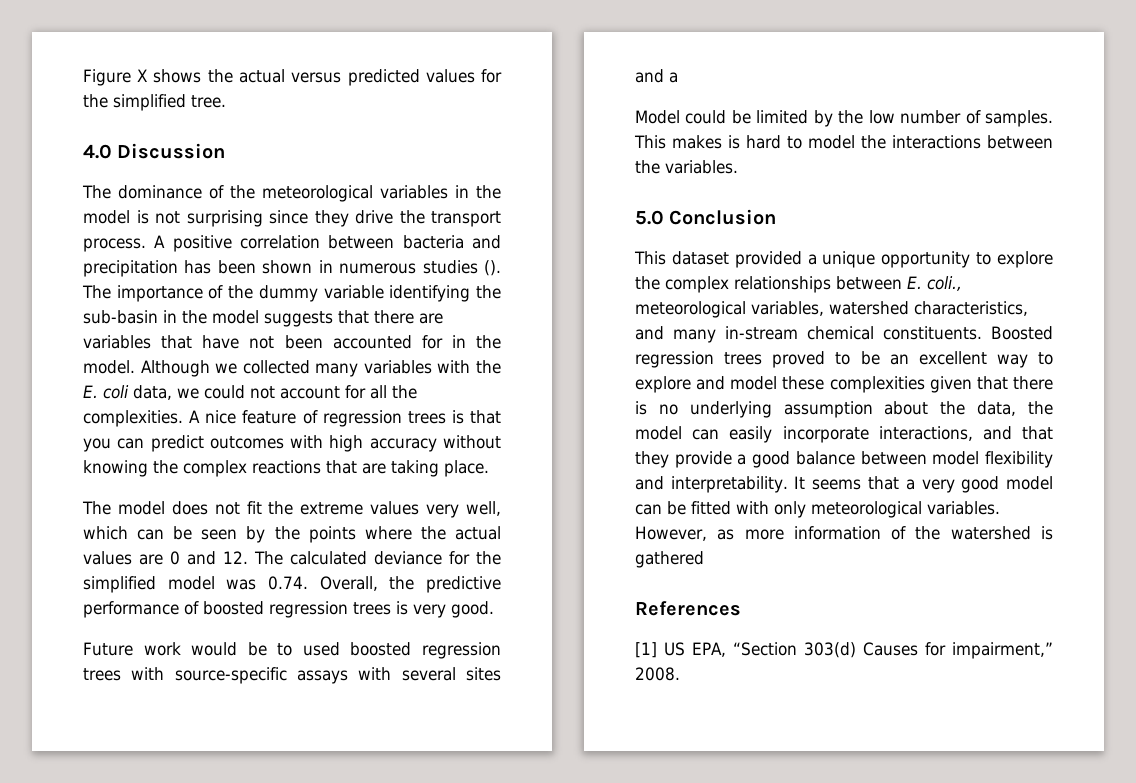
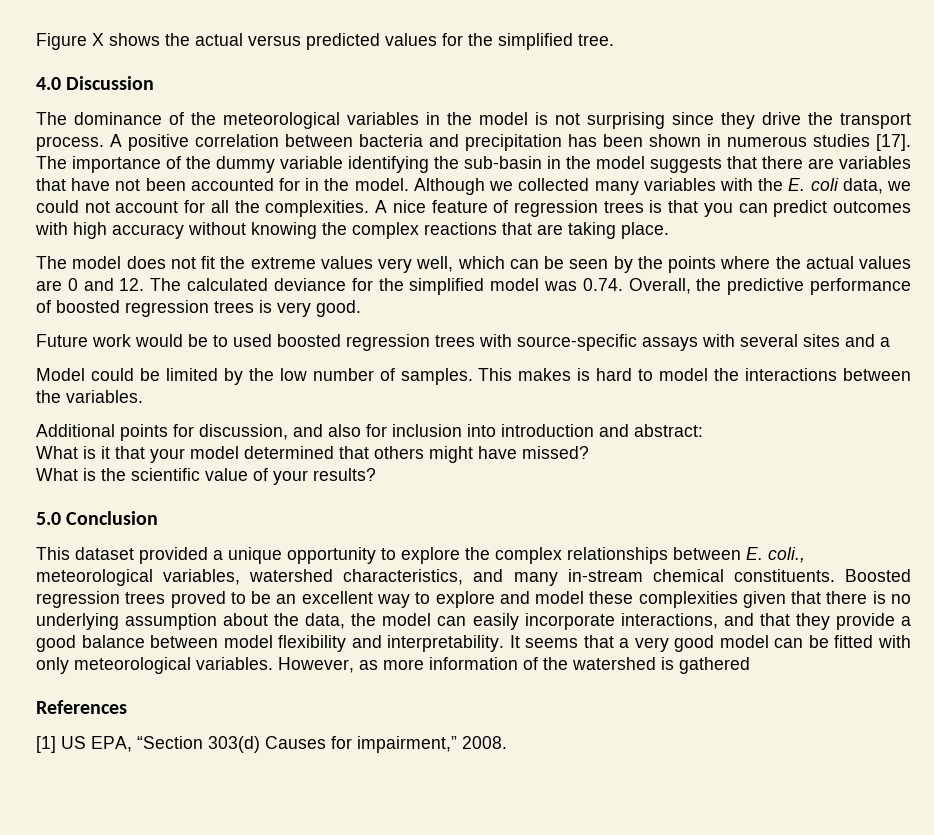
- A positive correlation between bacteria and precipitation has been shown in numerous studies ().
+ A positive correlation between bacteria and precipitation has been shown in numerous studies [17].
+ Additional points for discussion, and also for inclusion into introduction and abstract:
+ What is it that your model determined that others might have missed?
+ What is the scientific value of your results?

